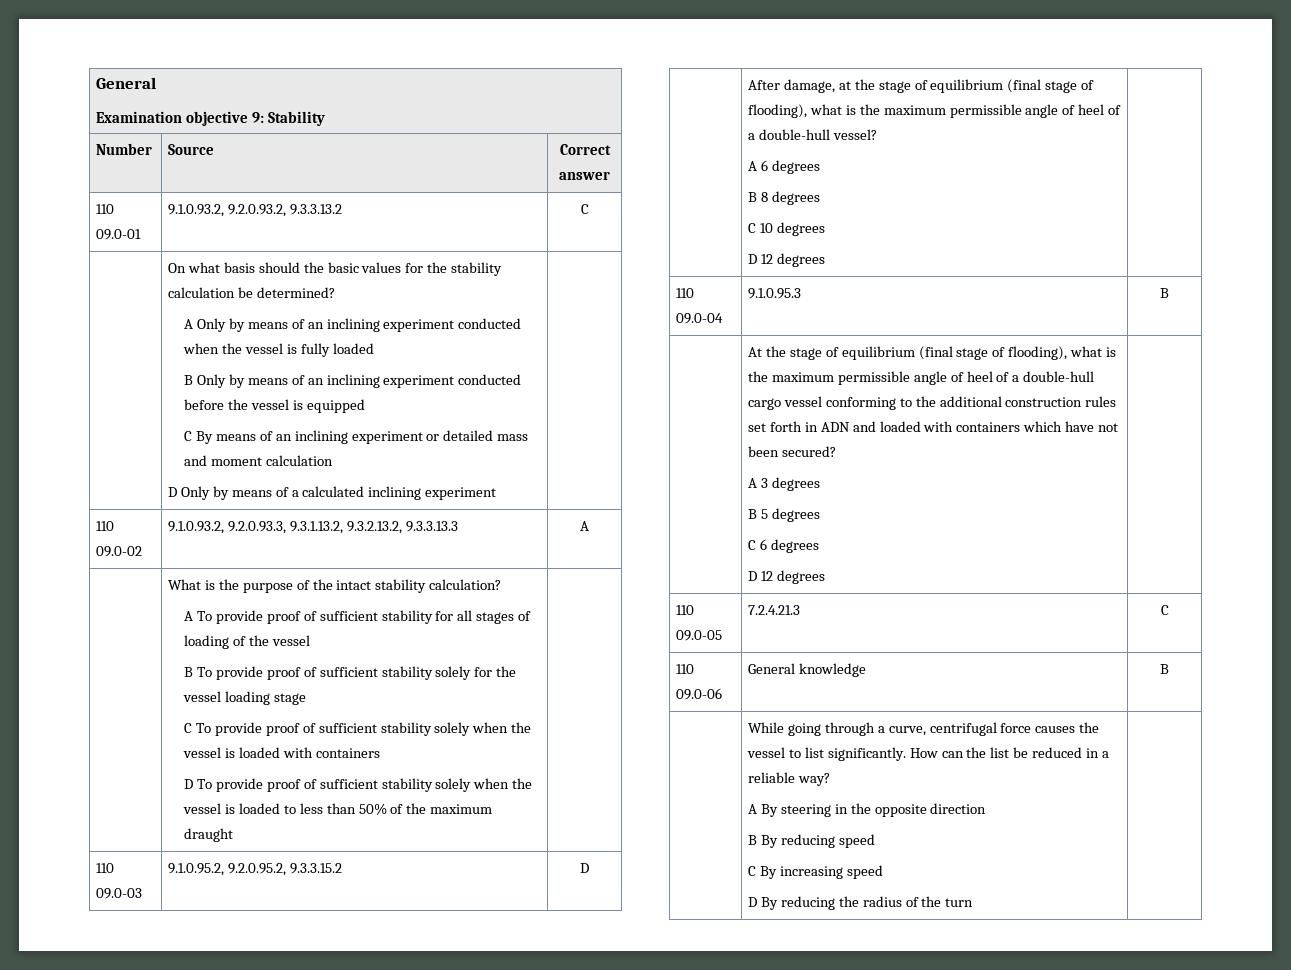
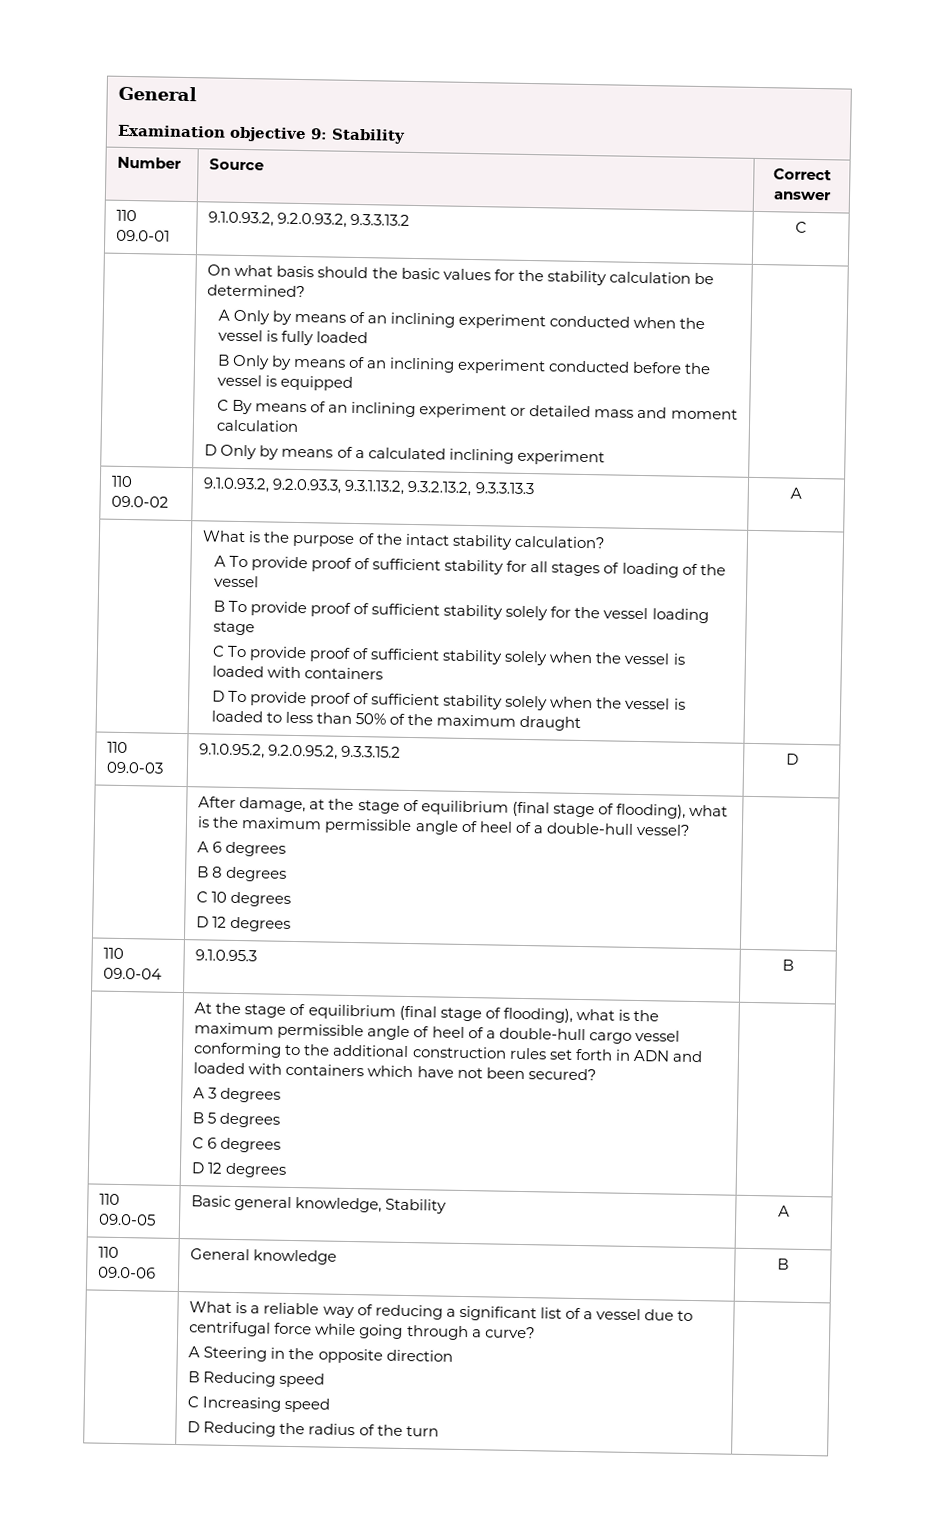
- 110 09.0-05 | 7.2.4.21.3 | C
+ 110 09.0-05 | Basic general knowledge, Stability | A
- While going through a curve, centrifugal force causes the vessel to list significantly. How can the list be reduced in a reliable way?
- A By steering in the opposite direction
+ What is a reliable way of reducing a significant list of a vessel due to centrifugal force while going through a curve?
+ A Steering in the opposite direction
- B By reducing speed
+ B Reducing speed
- C By increasing speed
+ C Increasing speed
- D By reducing the radius of the turn
+ D Reducing the radius of the turn

